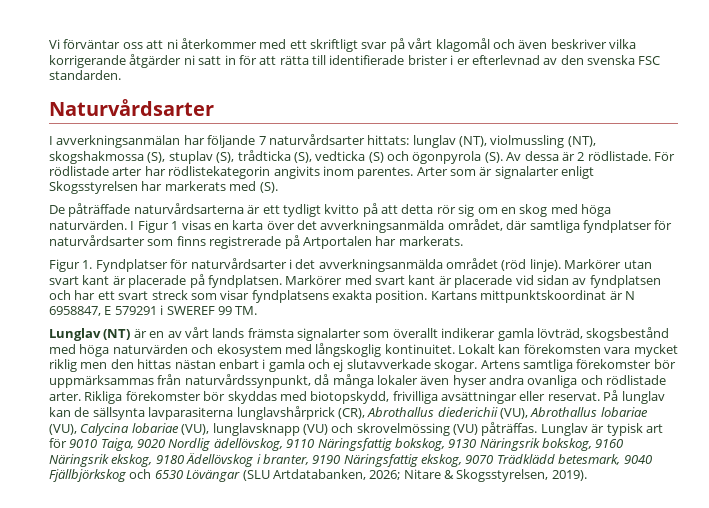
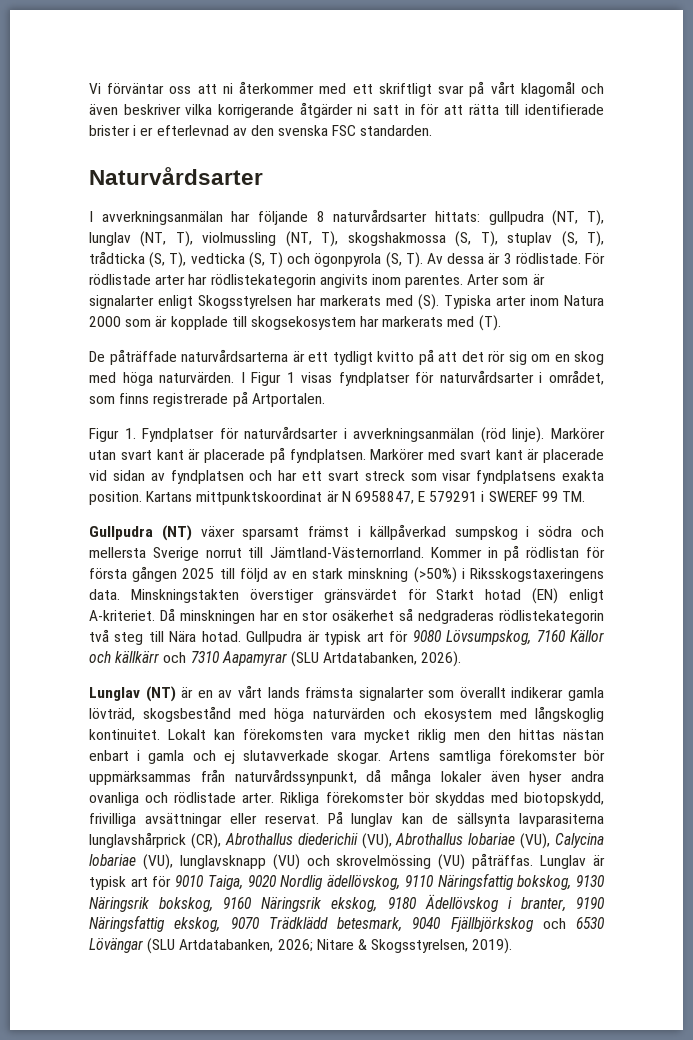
- I avverkningsanmälan har följande 7 naturvårdsarter hittats: lunglav (NT), violmussling (NT), skogshakmossa (S), stuplav (S), trådticka (S), vedticka (S) och ögonpyrola (S). Av dessa är 2 rödlistade.
+ I avverkningsanmälan har följande 8 naturvårdsarter hittats: gullpudra (NT, T), lunglav (NT, T), violmussling (NT, T), skogshakmossa (S, T), stuplav (S, T), trådticka (S, T), vedticka (S, T) och ögonpyrola (S, T). Av dessa är 3 rödlistade.
- Arter som är signalarter enligt Skogsstyrelsen har markerats med (S).
+ Arter som är signalarter enligt Skogsstyrelsen har markerats med (S). Typiska arter inom Natura 2000 som är kopplade till skogsekosystem har markerats med (T).
- De påträffade naturvårdsarterna är ett tydligt kvitto på att detta rör sig om en skog med höga naturvärden.
+ De påträffade naturvårdsarterna är ett tydligt kvitto på att det rör sig om en skog med höga naturvärden.
- I Figur 1 visas en karta över det avverkningsanmälda området, där samtliga fyndplatser för naturvårdsarter som finns registrerade på Artportalen har markerats.
+ I Figur 1 visas fyndplatser för naturvårdsarter i området, som finns registrerade på Artportalen.
- Figur 1. Fyndplatser för naturvårdsarter i det avverkningsanmälda området (röd linje).
+ Figur 1. Fyndplatser för naturvårdsarter i avverkningsanmälan (röd linje).
+ Gullpudra (NT) växer sparsamt främst i källpåverkad sumpskog i södra och mellersta Sverige norrut till Jämtland-Västernorrland. Kommer in på rödlistan för första gången 2025 till följd av en stark minskning (>50%) i Riksskogstaxeringens data. Minskningstakten överstiger gränsvärdet för Starkt hotad (EN) enligt A-kriteriet. Då minskningen har en stor osäkerhet så nedgraderas rödlistekategorin två steg till Nära hotad. Gullpudra är typisk art för 9080 Lövsumpskog, 7160 Källor och källkärr och 7310 Aapamyrar (SLU Artdatabanken, 2026).

